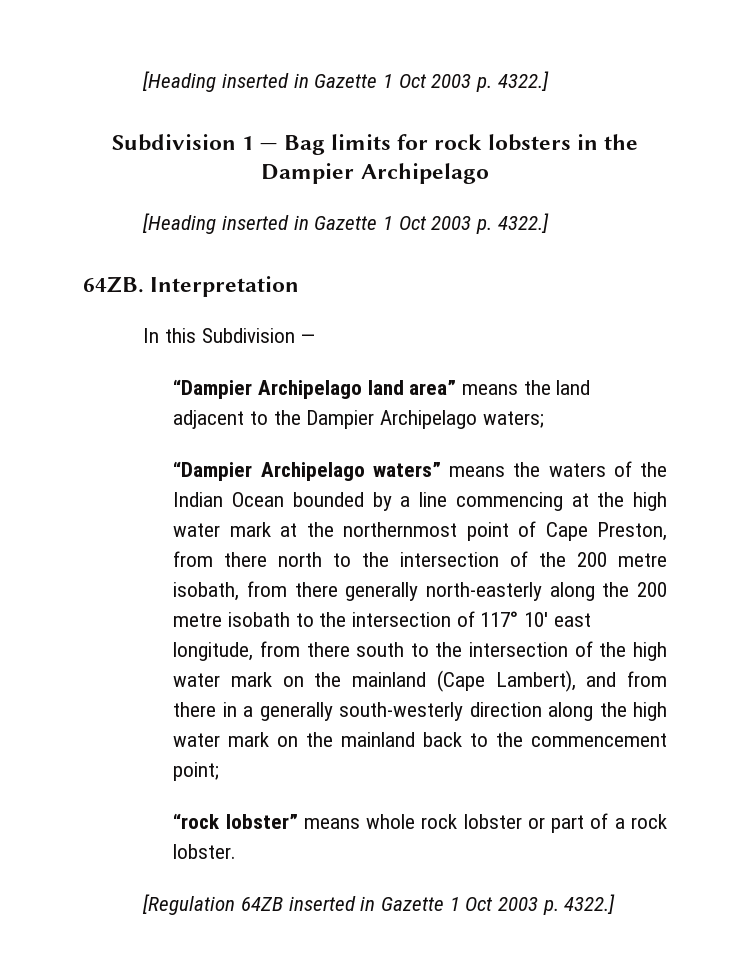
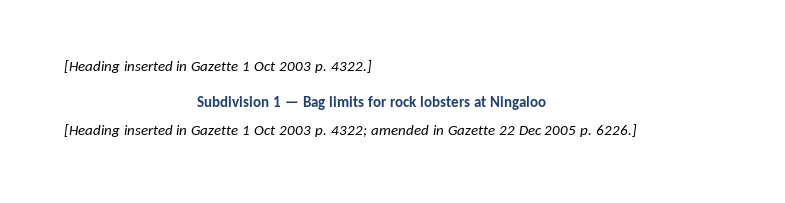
- Subdivision 1 — Bag limits for rock lobsters in the Dampier Archipelago
- [Heading inserted in Gazette 1 Oct 2003 p. 4322.]
- 64ZB. Interpretation
- In this Subdivision —
- “Dampier Archipelago land area” means the land adjacent to the Dampier Archipelago waters;
- “Dampier Archipelago waters” means the waters of the Indian Ocean bounded by a line commencing at the high water mark at the northernmost point of Cape Preston, from there north to the intersection of the 200 metre isobath, from there generally north-easterly along the 200 metre isobath to the intersection of 117° 10′ east longitude, from there south to the intersection of the high water mark on the mainland (Cape Lambert), and from there in a generally south-westerly direction along the high water mark on the mainland back to the commencement point;
- “rock lobster” means whole rock lobster or part of a rock lobster.
- [Regulation 64ZB inserted in Gazette 1 Oct 2003 p. 4322.]
+ Subdivision 1 — Bag limits for rock lobsters at Ningaloo
+ [Heading inserted in Gazette 1 Oct 2003 p. 4322; amended in Gazette 22 Dec 2005 p. 6226.]

